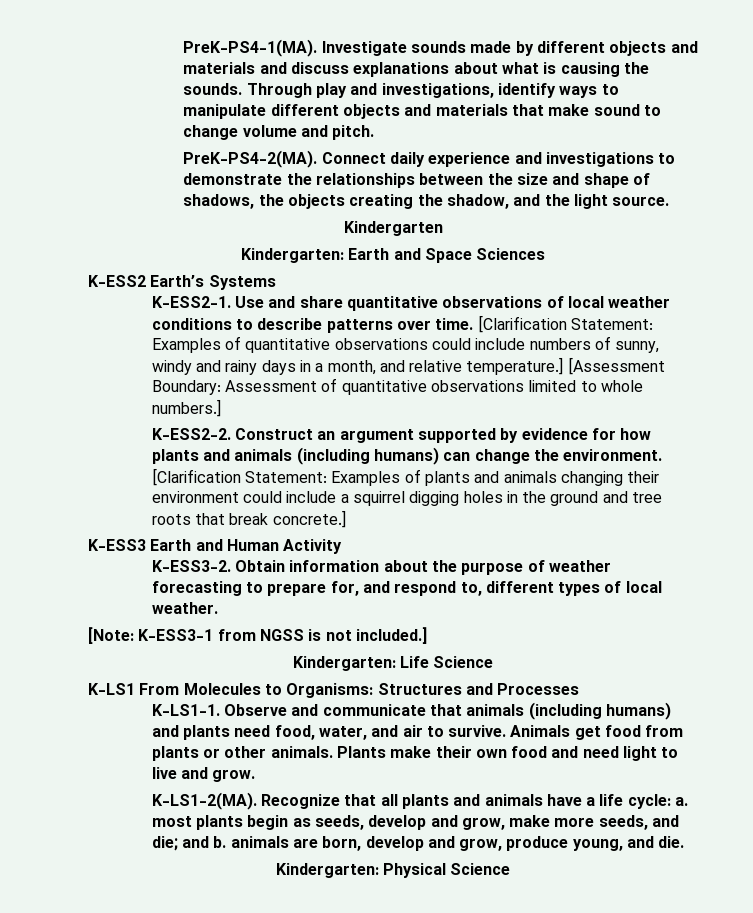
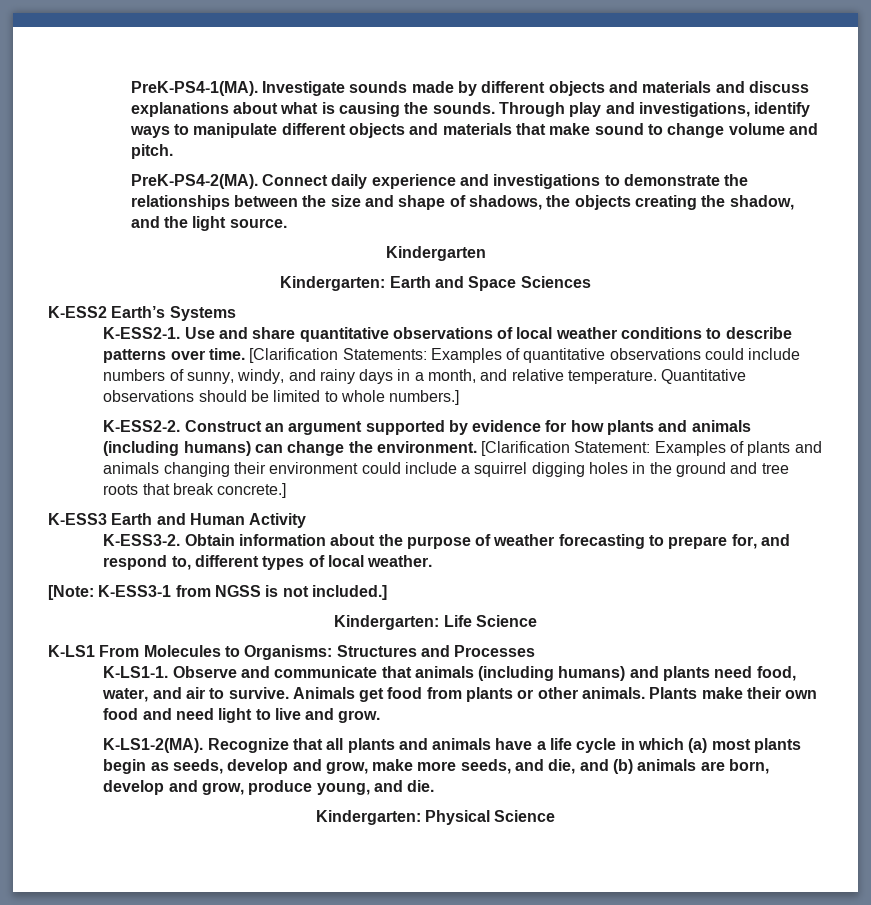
- [Clarification Statement: Examples of quantitative observations could include numbers of sunny, windy and rainy days in a month, and relative temperature.] [Assessment Boundary: Assessment of quantitative observations limited to whole numbers.]
+ [Clarification Statements: Examples of quantitative observations could include numbers of sunny, windy, and rainy days in a month, and relative temperature. Quantitative observations should be limited to whole numbers.]
- Recognize that all plants and animals have a life cycle: a. most plants begin as seeds, develop and grow, make more seeds, and die; and b. animals are born, develop and grow, produce young, and die.
+ Recognize that all plants and animals have a life cycle in which (a) most plants begin as seeds, develop and grow, make more seeds, and die, and (b) animals are born, develop and grow, produce young, and die.

